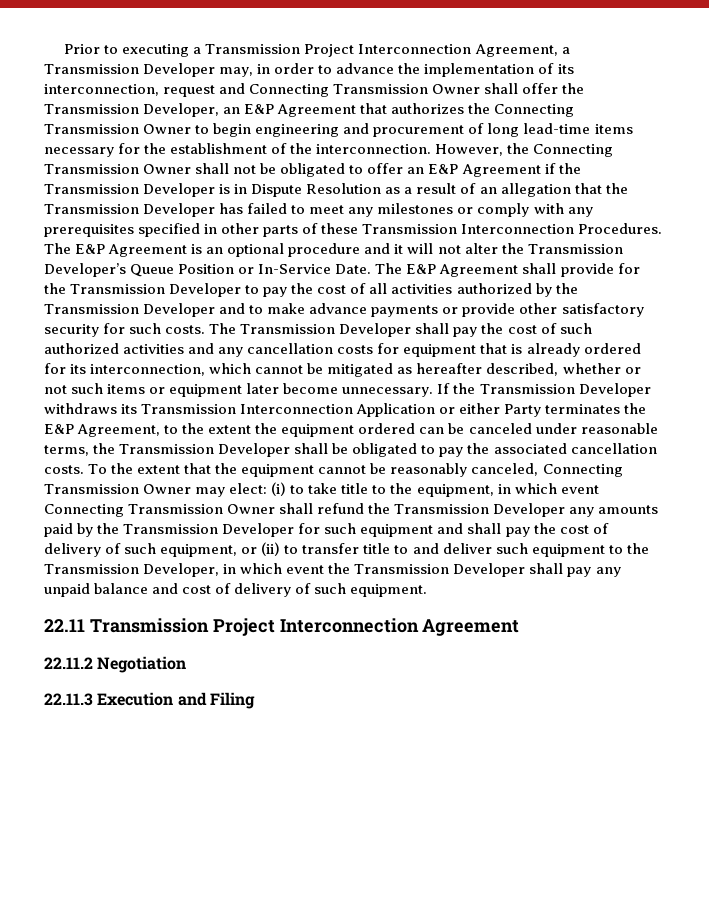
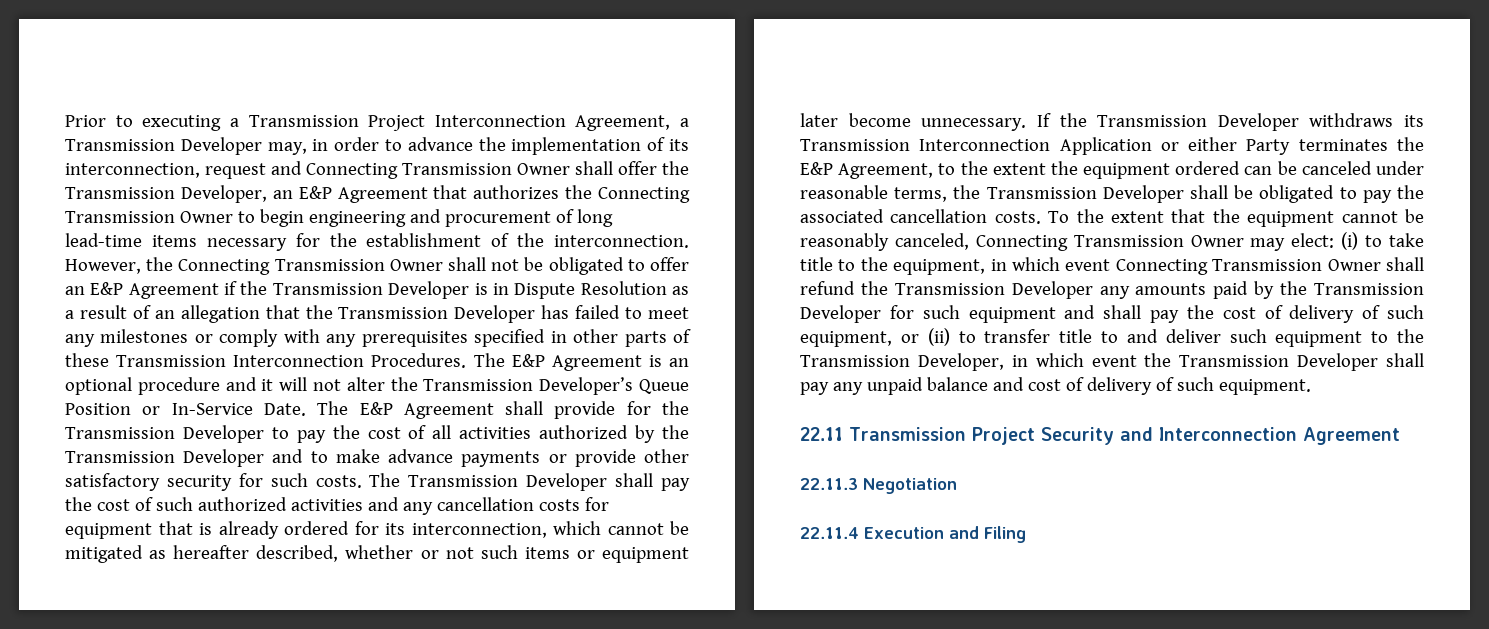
- 22.11 Transmission Project Interconnection Agreement
+ 22.11 Transmission Project Security and Interconnection Agreement
- 22.11.2 Negotiation
+ 22.11.3 Negotiation
- 22.11.3 Execution and Filing
+ 22.11.4 Execution and Filing

